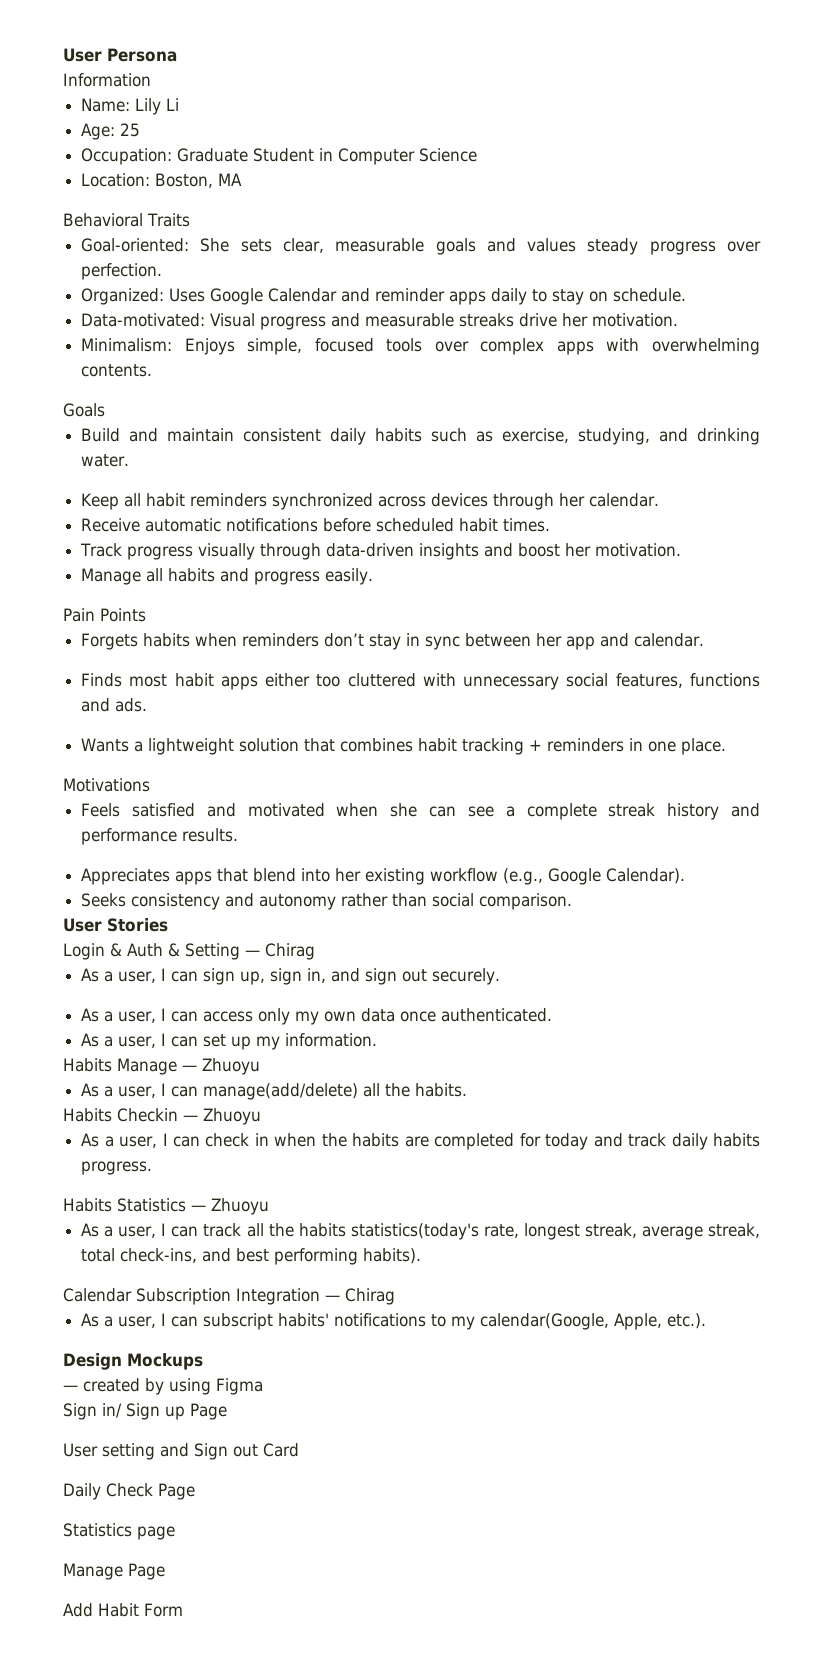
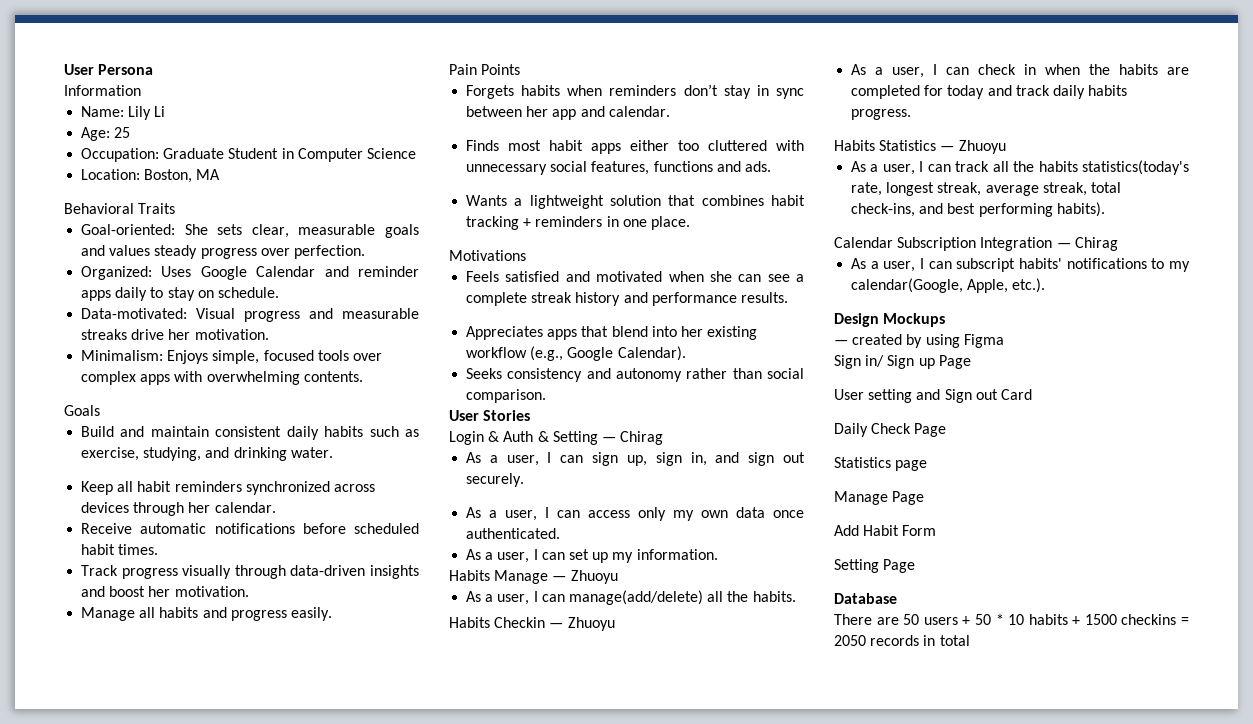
+ Setting Page
+ Database
+ There are 50 users + 50 * 10 habits + 1500 checkins = 2050 records in total

